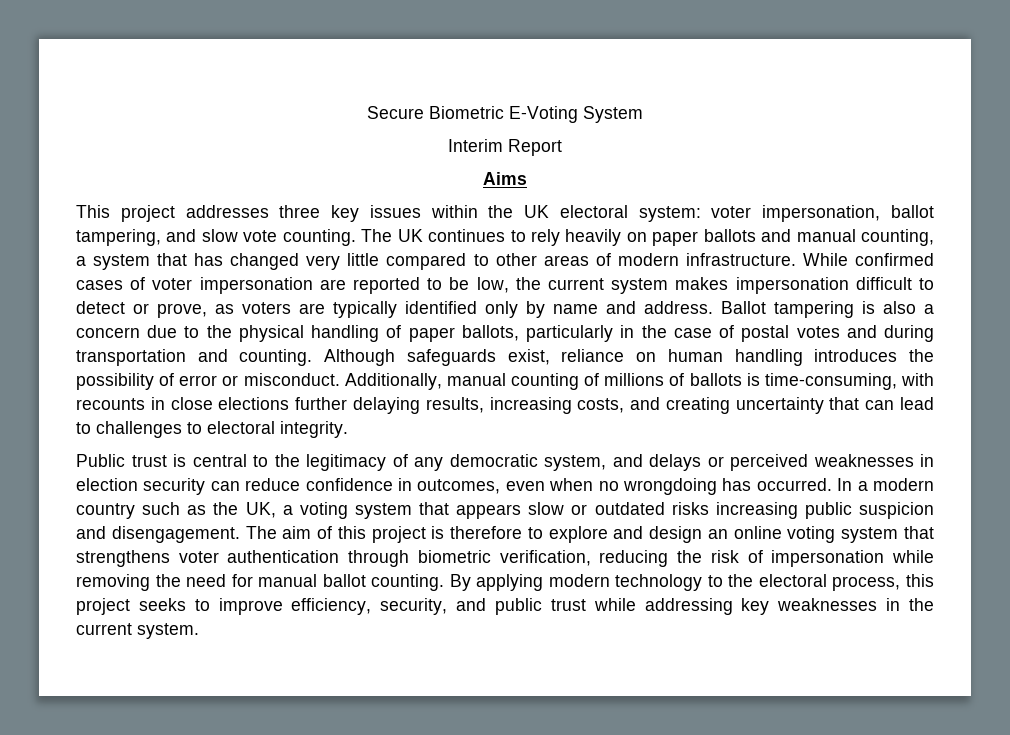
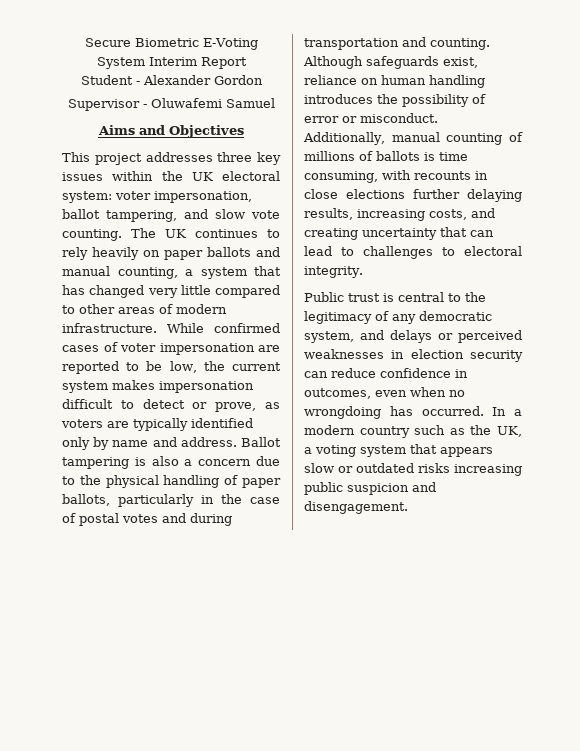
- Secure Biometric E-Voting System
- Interim Report
+ Secure Biometric E-Voting System Interim Report
+ Student - Alexander Gordon
+ Supervisor - Oluwafemi Samuel
- Aims
+ Aims and Objectives
- Additionally, manual counting of millions of ballots is time-consuming, with recounts in close elections further delaying results, increasing costs, and creating uncertainty that can lead to challenges to electoral integrity.
+ Additionally, manual counting of millions of ballots is time consuming, with recounts in close elections further delaying results, increasing costs, and creating uncertainty that can lead to challenges to electoral integrity.
- The aim of this project is therefore to explore and design an online voting system that strengthens voter authentication through biometric verification, reducing the risk of impersonation while removing the need for manual ballot counting. By applying modern technology to the electoral process, this project seeks to improve efficiency, security, and public trust while addressing key weaknesses in the current system.

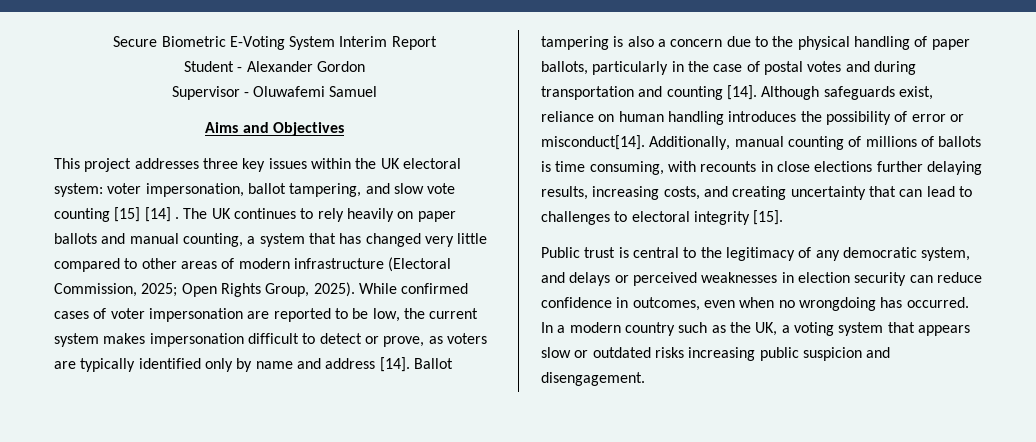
- This project addresses three key issues within the UK electoral system: voter impersonation, ballot tampering, and slow vote counting.
+ This project addresses three key issues within the UK electoral system: voter impersonation, ballot tampering, and slow vote counting [15] [14] .
- The UK continues to rely heavily on paper ballots and manual counting, a system that has changed very little compared to other areas of modern infrastructure.
+ The UK continues to rely heavily on paper ballots and manual counting, a system that has changed very little compared to other areas of modern infrastructure (Electoral Commission, 2025; Open Rights Group, 2025).
- While confirmed cases of voter impersonation are reported to be low, the current system makes impersonation difficult to detect or prove, as voters are typically identified only by name and address.
+ While confirmed cases of voter impersonation are reported to be low, the current system makes impersonation difficult to detect or prove, as voters are typically identified only by name and address [14].
- Ballot tampering is also a concern due to the physical handling of paper ballots, particularly in the case of postal votes and during transportation and counting.
+ Ballot tampering is also a concern due to the physical handling of paper ballots, particularly in the case of postal votes and during transportation and counting [14].
- Although safeguards exist, reliance on human handling introduces the possibility of error or misconduct.
+ Although safeguards exist, reliance on human handling introduces the possibility of error or misconduct[14].
- Additionally, manual counting of millions of ballots is time consuming, with recounts in close elections further delaying results, increasing costs, and creating uncertainty that can lead to challenges to electoral integrity.
+ Additionally, manual counting of millions of ballots is time consuming, with recounts in close elections further delaying results, increasing costs, and creating uncertainty that can lead to challenges to electoral integrity [15].

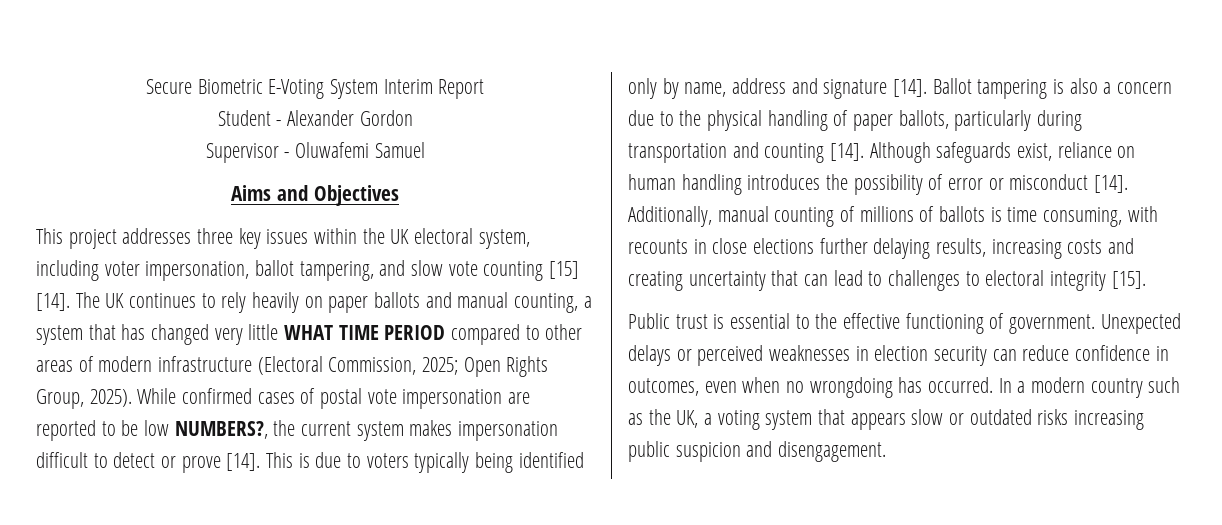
- This project addresses three key issues within the UK electoral system: voter impersonation, ballot tampering, and slow vote counting [15] [14] .
+ This project addresses three key issues within the UK electoral system, including voter impersonation, ballot tampering, and slow vote counting [15] [14].
- The UK continues to rely heavily on paper ballots and manual counting, a system that has changed very little compared to other areas of modern infrastructure (Electoral Commission, 2025; Open Rights Group, 2025).
+ The UK continues to rely heavily on paper ballots and manual counting, a system that has changed very little WHAT TIME PERIOD compared to other areas of modern infrastructure (Electoral Commission, 2025; Open Rights Group, 2025).
- While confirmed cases of voter impersonation are reported to be low, the current system makes impersonation difficult to detect or prove, as voters are typically identified only by name and address [14].
+ While confirmed cases of postal vote impersonation are reported to be low NUMBERS?, the current system makes impersonation difficult to detect or prove [14]. This is due to voters typically being identified only by name, address and signature [14].
- Ballot tampering is also a concern due to the physical handling of paper ballots, particularly in the case of postal votes and during transportation and counting [14].
+ Ballot tampering is also a concern due to the physical handling of paper ballots, particularly during transportation and counting [14].
- Although safeguards exist, reliance on human handling introduces the possibility of error or misconduct[14].
+ Although safeguards exist, reliance on human handling introduces the possibility of error or misconduct [14].
- Additionally, manual counting of millions of ballots is time consuming, with recounts in close elections further delaying results, increasing costs, and creating uncertainty that can lead to challenges to electoral integrity [15].
+ Additionally, manual counting of millions of ballots is time consuming, with recounts in close elections further delaying results, increasing costs and creating uncertainty that can lead to challenges to electoral integrity [15].
- Public trust is central to the legitimacy of any democratic system, and delays or perceived weaknesses in election security can reduce confidence in outcomes, even when no wrongdoing has occurred.
+ Public trust is essential to the effective functioning of government. Unexpected delays or perceived weaknesses in election security can reduce confidence in outcomes, even when no wrongdoing has occurred.

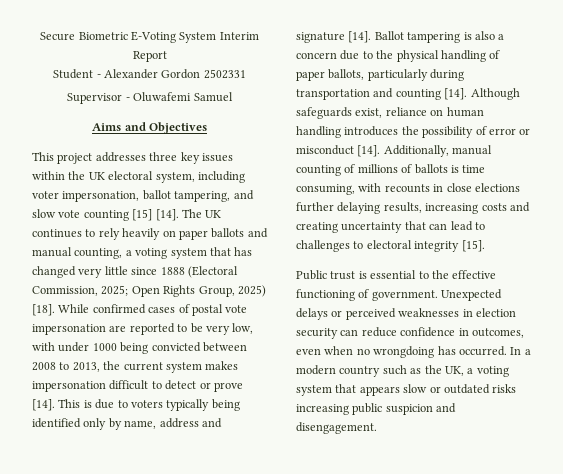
- Student - Alexander Gordon
+ Student - Alexander Gordon 2502331
- The UK continues to rely heavily on paper ballots and manual counting, a system that has changed very little WHAT TIME PERIOD compared to other areas of modern infrastructure (Electoral Commission, 2025; Open Rights Group, 2025).
+ The UK continues to rely heavily on paper ballots and manual counting, a voting system that has changed very little since 1888 (Electoral Commission, 2025; Open Rights Group, 2025) [18].
- While confirmed cases of postal vote impersonation are reported to be low NUMBERS?, the current system makes impersonation difficult to detect or prove [14].
+ While confirmed cases of postal vote impersonation are reported to be very low, with under 1000 being convicted between 2008 to 2013, the current system makes impersonation difficult to detect or prove [14].

